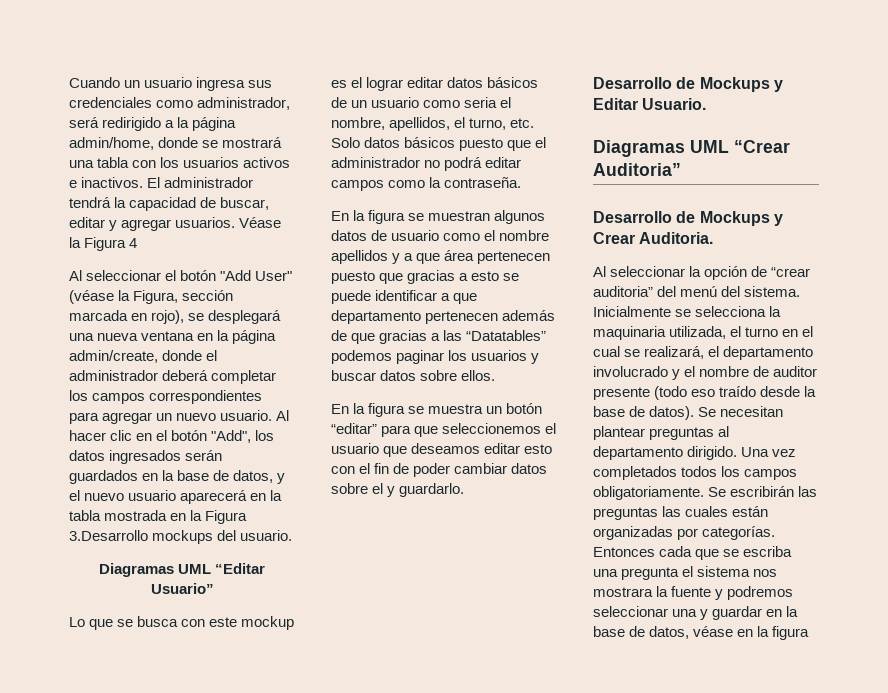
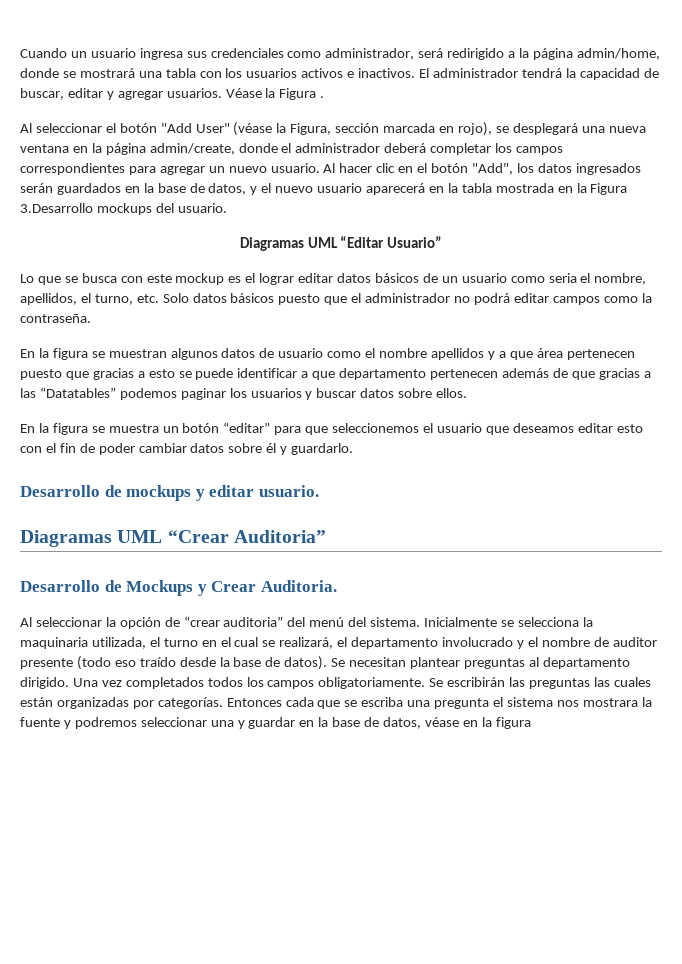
- Véase la Figura 4
+ Véase la Figura .
- En la figura se muestra un botón “editar” para que seleccionemos el usuario que deseamos editar esto con el fin de poder cambiar datos sobre el y guardarlo.
+ En la figura se muestra un botón “editar” para que seleccionemos el usuario que deseamos editar esto con el fin de poder cambiar datos sobre él y guardarlo.
- Desarrollo de Mockups y Editar Usuario.
+ Desarrollo de mockups y editar usuario.

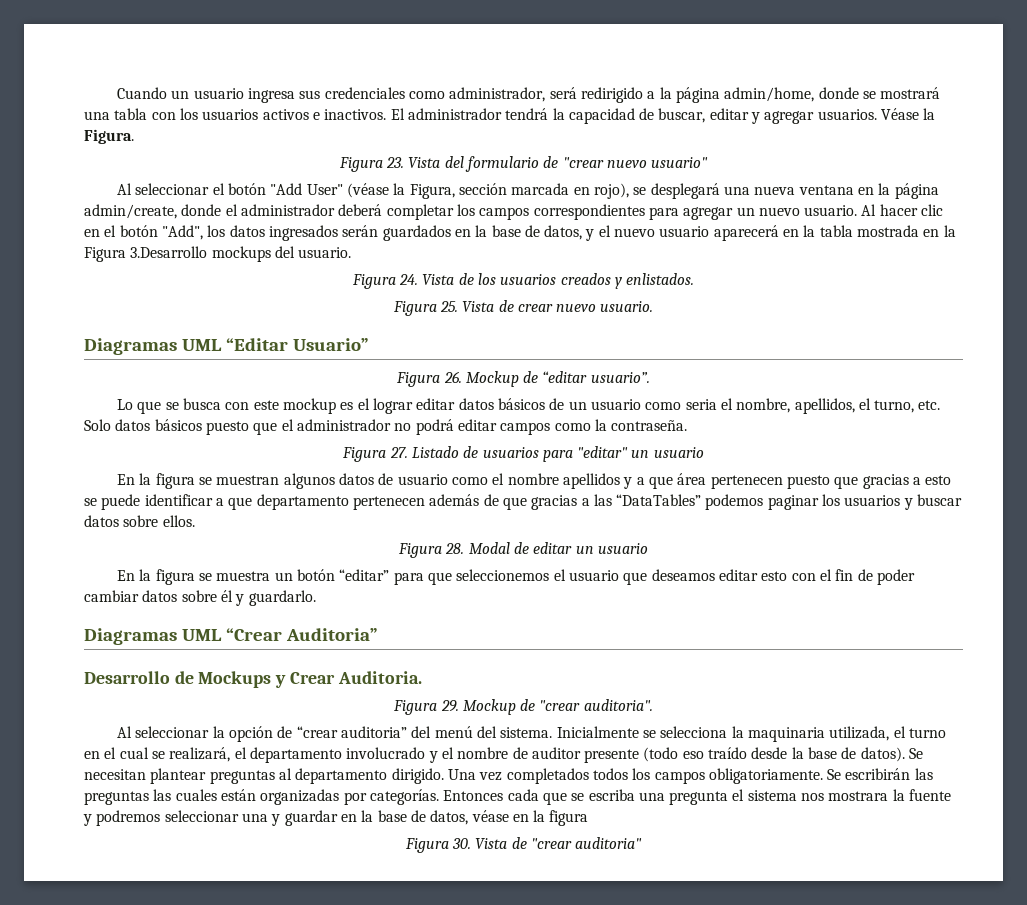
- Véase la Figura .
+ Véase la Figura.
+ Figura 23. Vista del formulario de "crear nuevo usuario"
+ Figura 24. Vista de los usuarios creados y enlistados.
+ Figura 25. Vista de crear nuevo usuario.
  Diagramas UML “Editar Usuario”
+ Figura 26. Mockup de “editar usuario”.
+ Figura 27. Listado de usuarios para "editar" un usuario
- En la figura se muestran algunos datos de usuario como el nombre apellidos y a que área pertenecen puesto que gracias a esto se puede identificar a que departamento pertenecen además de que gracias a las “Datatables” podemos paginar los usuarios y buscar datos sobre ellos.
+ En la figura se muestran algunos datos de usuario como el nombre apellidos y a que área pertenecen puesto que gracias a esto se puede identificar a que departamento pertenecen además de que gracias a las “DataTables” podemos paginar los usuarios y buscar datos sobre ellos.
+ Figura 28. Modal de editar un usuario
- Desarrollo de mockups y editar usuario.
+ Figura 29. Mockup de "crear auditoria".
+ Figura 30. Vista de "crear auditoria"

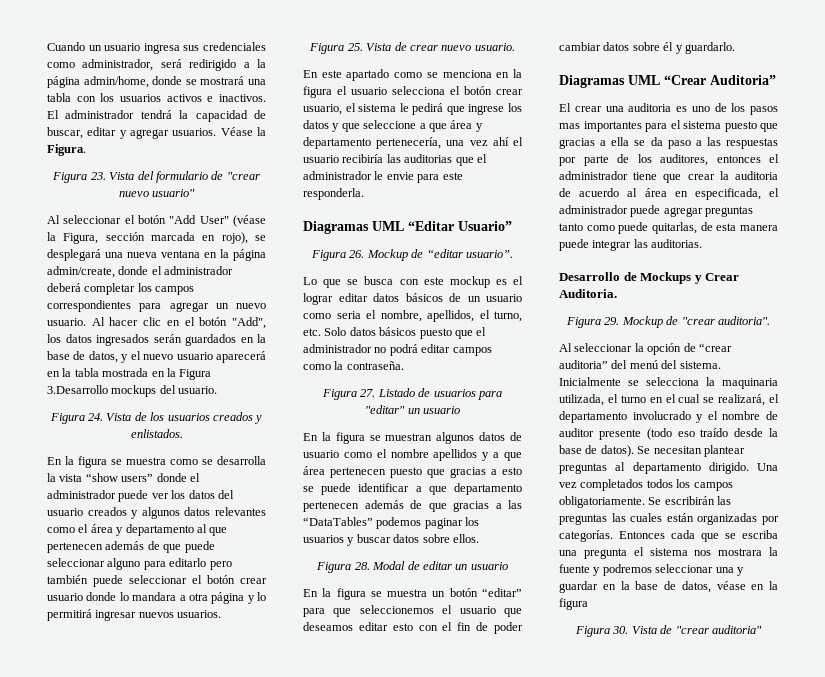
+ En la figura se muestra como se desarrolla la vista “show users” donde el administrador puede ver los datos del usuario creados y algunos datos relevantes como el área y departamento al que pertenecen además de que puede seleccionar alguno para editarlo pero también puede seleccionar el botón crear usuario donde lo mandara a otra página y lo permitirá ingresar nuevos usuarios.
+ En este apartado como se menciona en la figura el usuario selecciona el botón crear usuario, el sistema le pedirá que ingrese los datos y que seleccione a que área y departamento pertenecería, una vez ahí el usuario recibiría las auditorias que el administrador le envie para este responderla.
+ El crear una auditoria es uno de los pasos mas importantes para el sistema puesto que gracias a ella se da paso a las respuestas por parte de los auditores, entonces el administrador tiene que crear la auditoria de acuerdo al área en especificada, el administrador puede agregar preguntas tanto como puede quitarlas, de esta manera puede integrar las auditorias.

